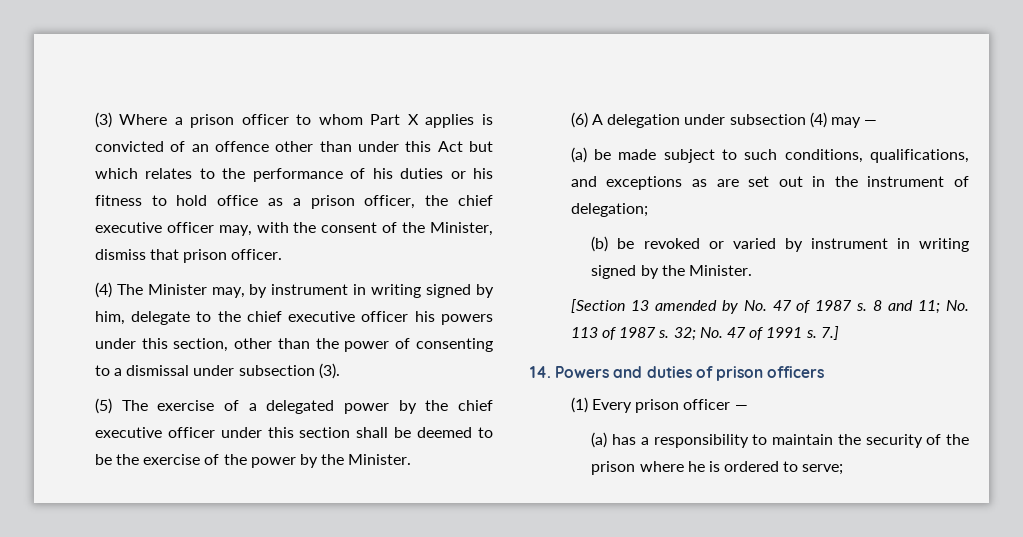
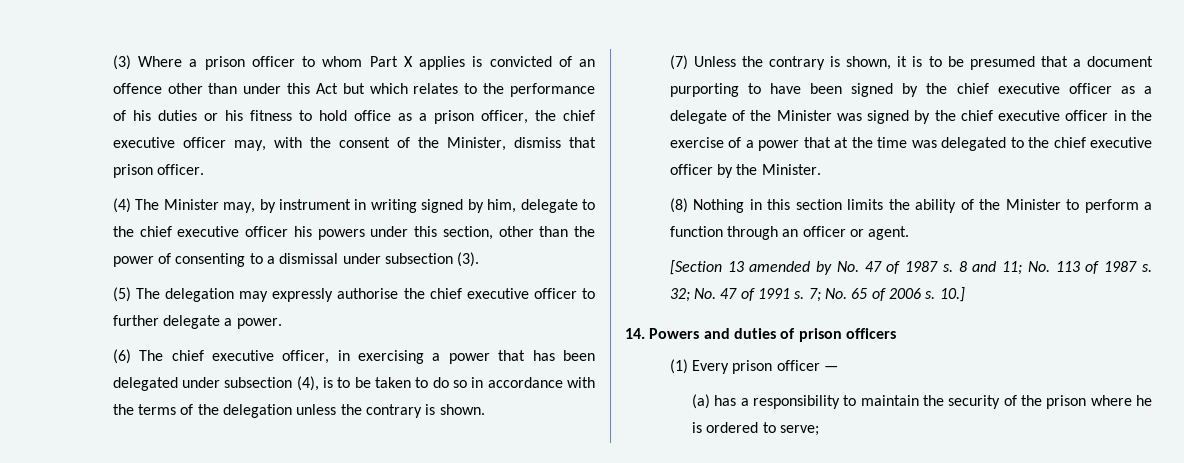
- (5) The exercise of a delegated power by the chief executive officer under this section shall be deemed to be the exercise of the power by the Minister.
- (6) A delegation under subsection (4) may —
- (a) be made subject to such conditions, qualifications, and exceptions as are set out in the instrument of delegation;
- (b) be revoked or varied by instrument in writing signed by the Minister.
+ (5) The delegation may expressly authorise the chief executive officer to further delegate a power.
+ (6) The chief executive officer, in exercising a power that has been delegated under subsection (4), is to be taken to do so in accordance with the terms of the delegation unless the contrary is shown.
+ (7) Unless the contrary is shown, it is to be presumed that a document purporting to have been signed by the chief executive officer as a delegate of the Minister was signed by the chief executive officer in the exercise of a power that at the time was delegated to the chief executive officer by the Minister.
+ (8) Nothing in this section limits the ability of the Minister to perform a function through an officer or agent.
- 7.]
+ 7; No. 65 of 2006 s. 10.]

